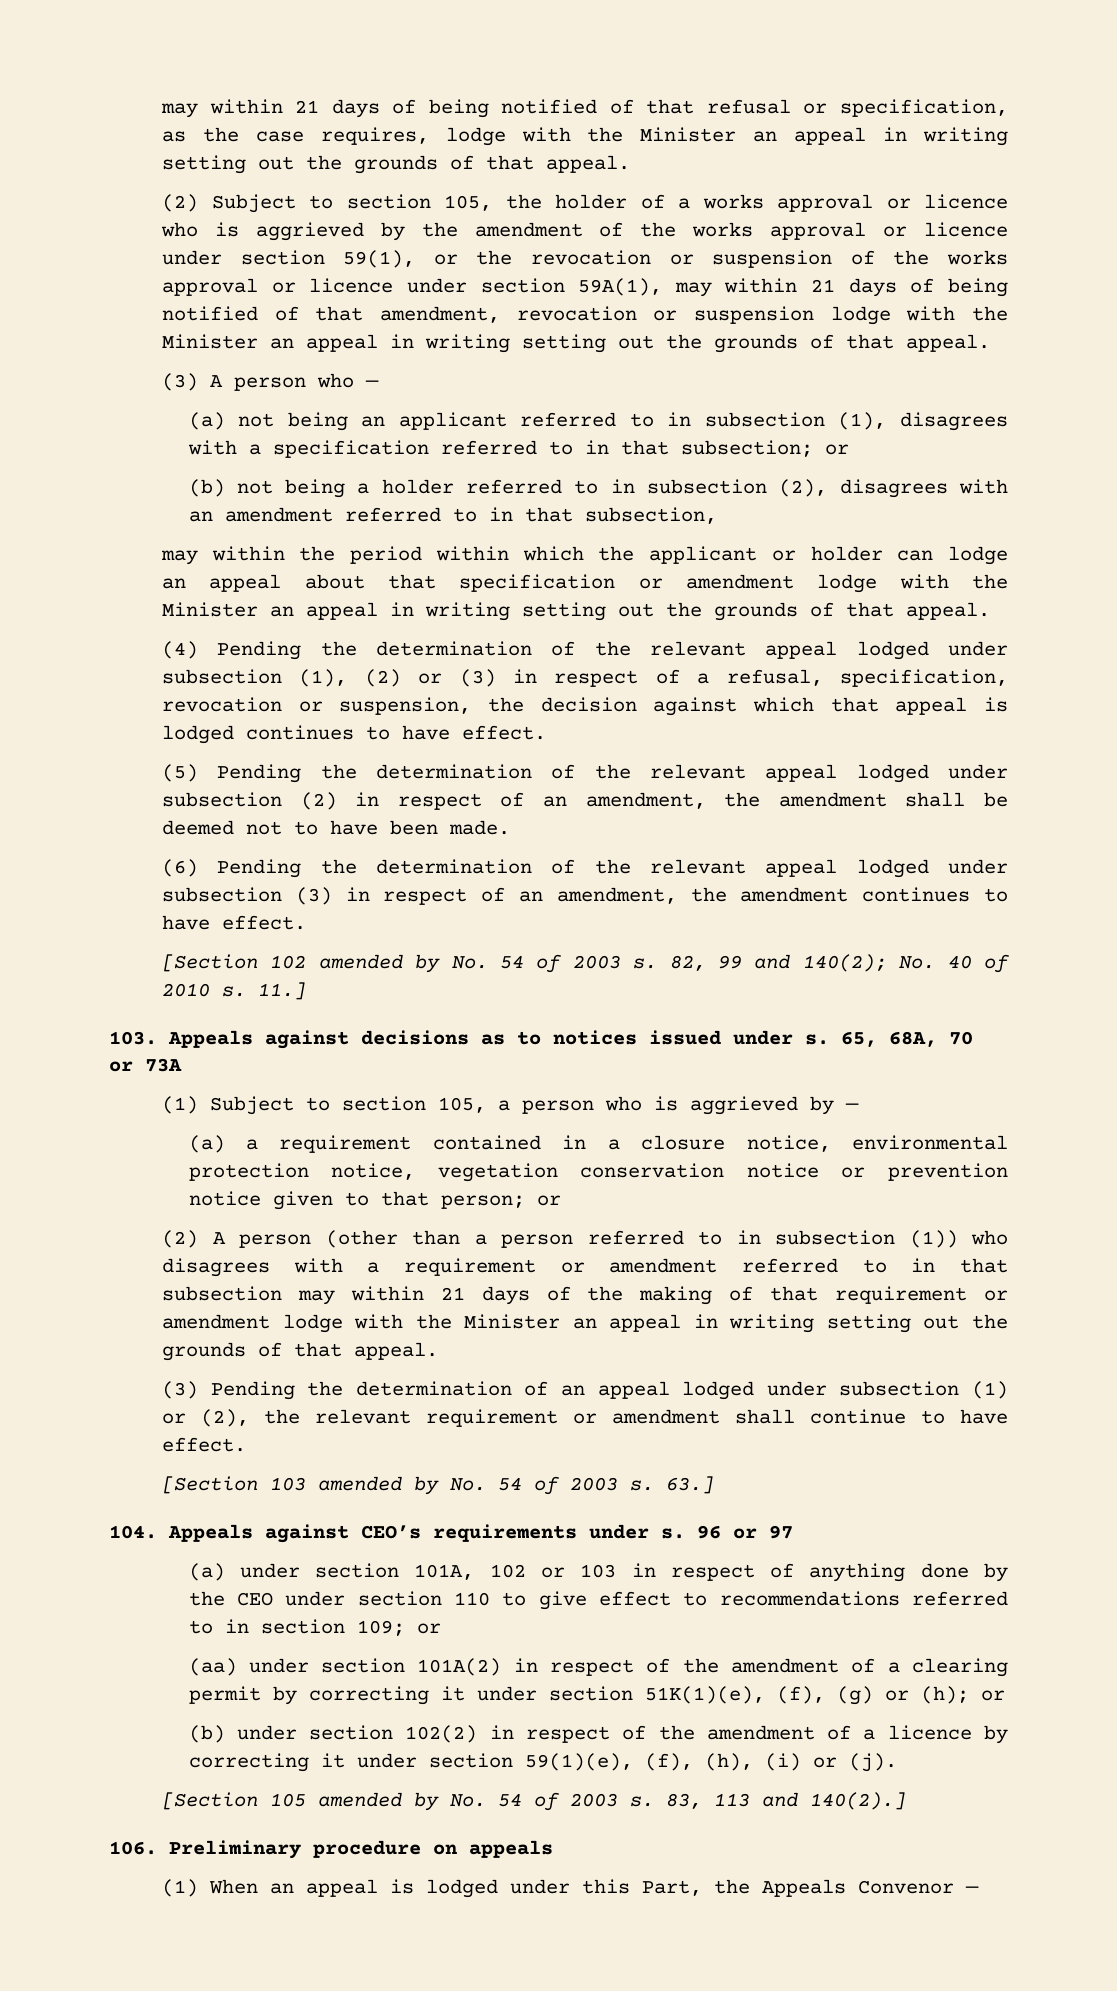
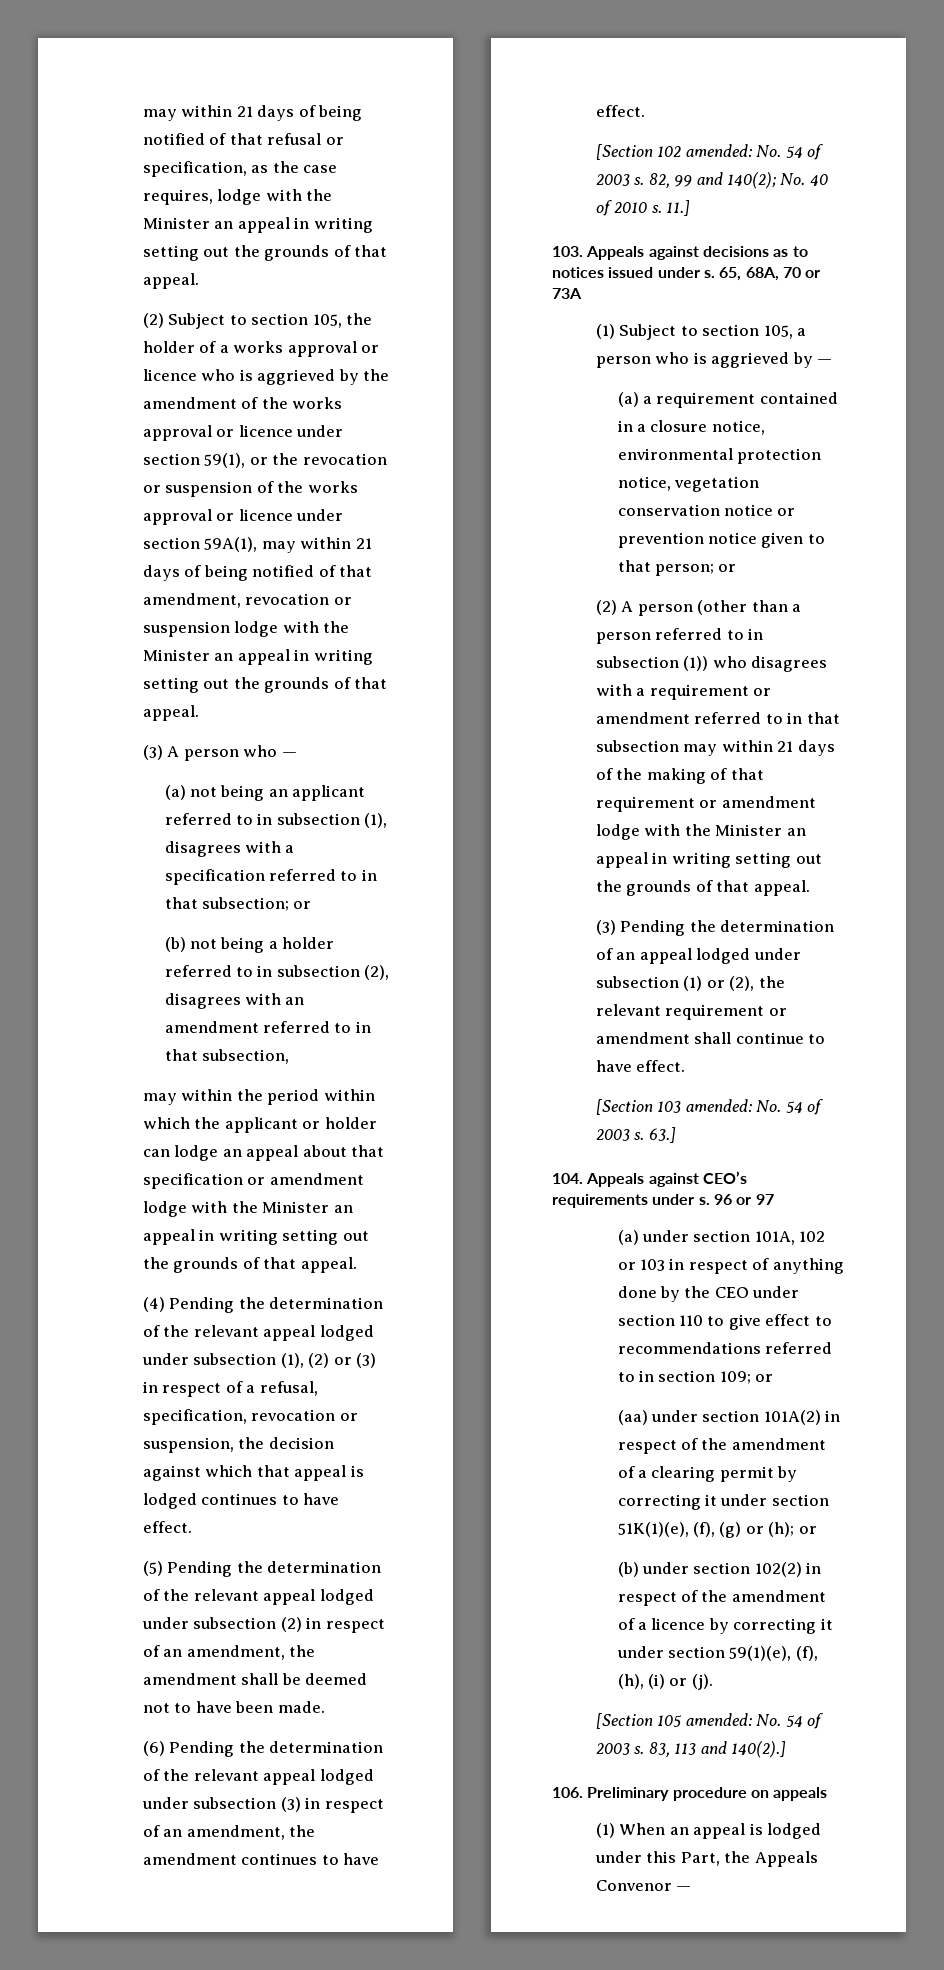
- [Section 102 amended by No. 54 of 2003 s.
+ [Section 102 amended: No. 54 of 2003 s.
- [Section 103 amended by No. 54 of 2003 s.
+ [Section 103 amended: No. 54 of 2003 s.
- [Section 105 amended by No. 54 of 2003 s.
+ [Section 105 amended: No. 54 of 2003 s.

